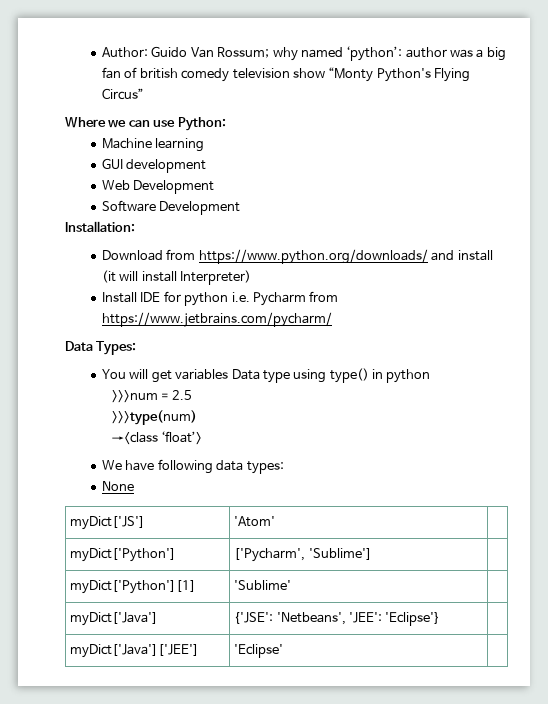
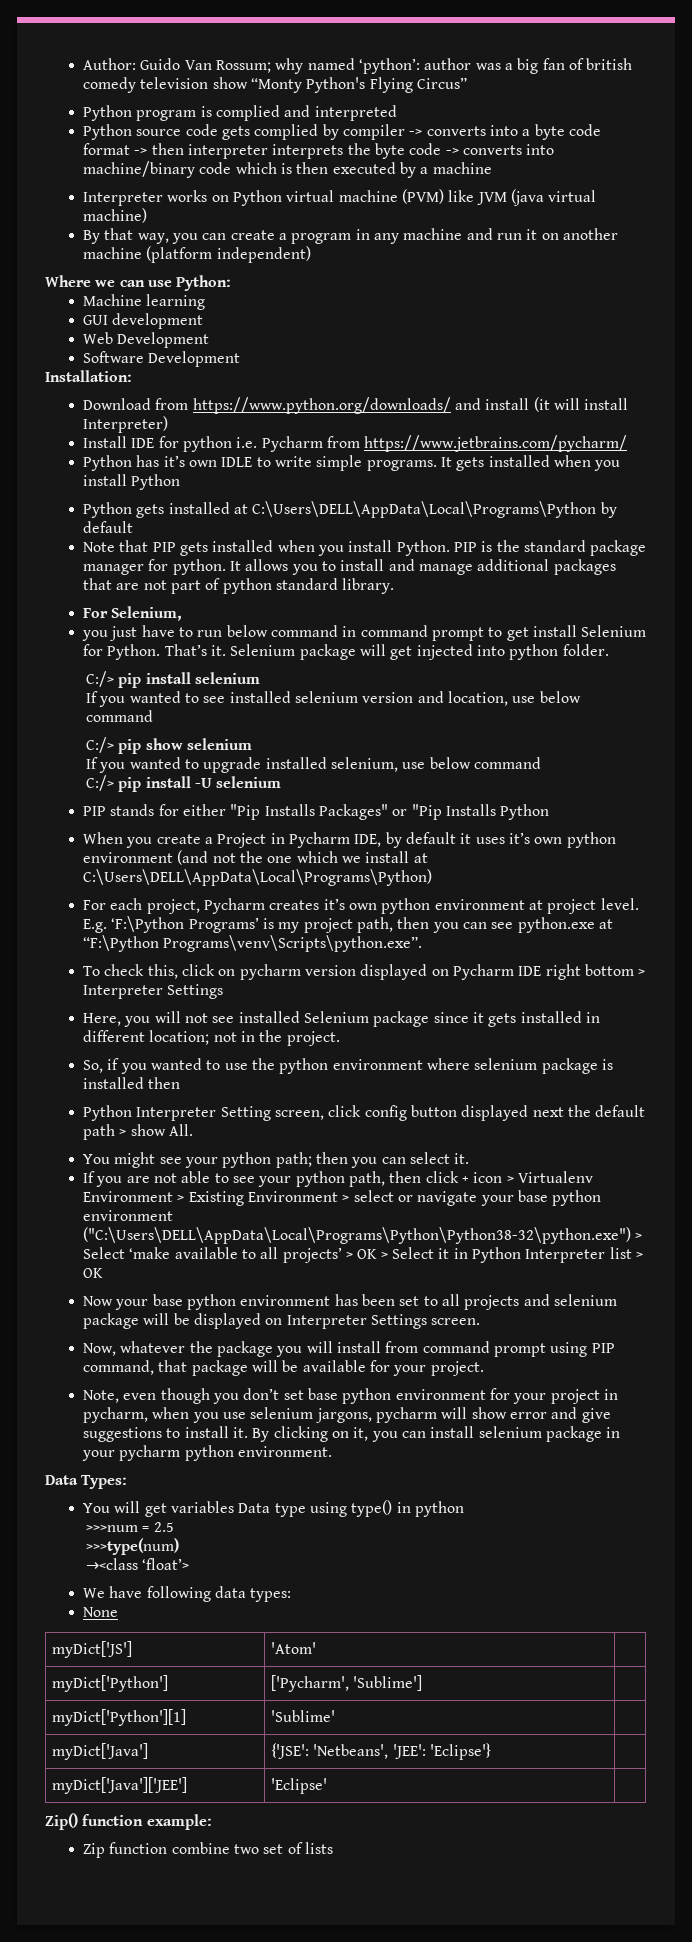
+ Python program is complied and interpreted
+ Python source code gets complied by compiler -> converts into a byte code format -> then interpreter interprets the byte code -> converts into machine/binary code which is then executed by a machine
+ Interpreter works on Python virtual machine (PVM) like JVM (java virtual machine)
+ By that way, you can create a program in any machine and run it on another machine (platform independent)
+ Python has it’s own IDLE to write simple programs. It gets installed when you install Python
+ Python gets installed at C:\Users\DELL\AppData\Local\Programs\Python by default
+ Note that PIP gets installed when you install Python. PIP is the standard package manager for python. It allows you to install and manage additional packages that are not part of python standard library.
+ For Selenium,
+ you just have to run below command in command prompt to get install Selenium for Python. That’s it. Selenium package will get injected into python folder.
+ C:/> pip install selenium
+ If you wanted to see installed selenium version and location, use below command
+ C:/> pip show selenium
+ If you wanted to upgrade installed selenium, use below command
+ C:/> pip install -U selenium
+ PIP stands for either "Pip Installs Packages" or "Pip Installs Python
+ When you create a Project in Pycharm IDE, by default it uses it’s own python environment (and not the one which we install at C:\Users\DELL\AppData\Local\Programs\Python)
+ For each project, Pycharm creates it’s own python environment at project level. E.g. ‘F:\Python Programs’ is my project path, then you can see python.exe at “F:\Python Programs\venv\Scripts\python.exe”.
+ To check this, click on pycharm version displayed on Pycharm IDE right bottom > Interpreter Settings
+ Here, you will not see installed Selenium package since it gets installed in different location; not in the project.
+ So, if you wanted to use the python environment where selenium package is installed then
+ Python Interpreter Setting screen, click config button displayed next the default path > show All.
+ You might see your python path; then you can select it.
+ If you are not able to see your python path, then click + icon > Virtualenv Environment > Existing Environment > select or navigate your base python environment ("C:\Users\DELL\AppData\Local\Programs\Python\Python38-32\python.exe") > Select ‘make available to all projects’ > OK > Select it in Python Interpreter list > OK
+ Now your base python environment has been set to all projects and selenium package will be displayed on Interpreter Settings screen.
+ Now, whatever the package you will install from command prompt using PIP command, that package will be available for your project.
+ Note, even though you don’t set base python environment for your project in pycharm, when you use selenium jargons, pycharm will show error and give suggestions to install it. By clicking on it, you can install selenium package in your pycharm python environment.
+ Zip() function example:
+ Zip function combine two set of lists

